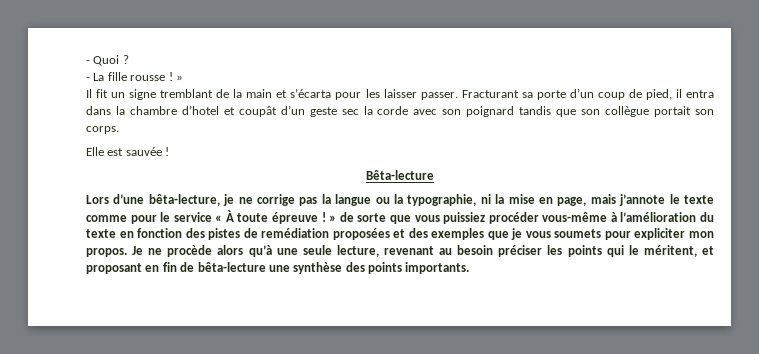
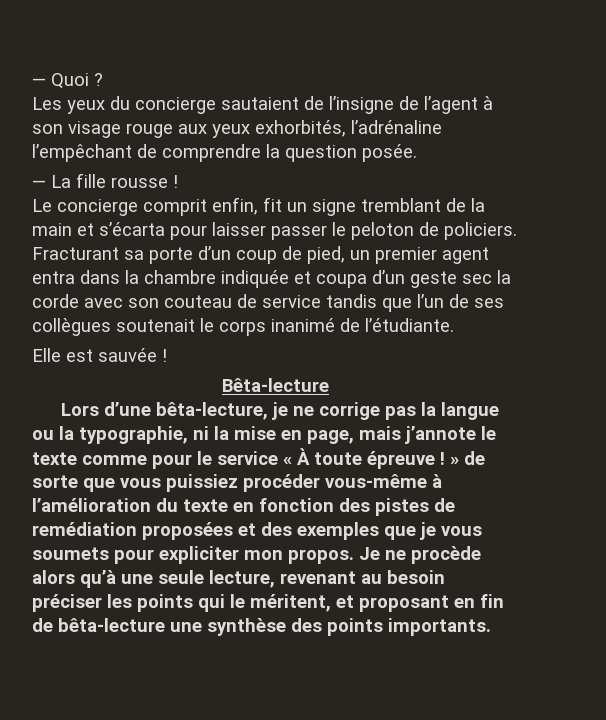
- - Quoi ?
+ — Quoi ?
- - La fille rousse ! »
- Il fit un signe tremblant de la main et s’écarta pour les laisser passer.
+ Les yeux du concierge sautaient de l’insigne de l’agent à son visage rouge aux yeux exhorbités, l’adrénaline l’empêchant de comprendre la question posée.
+ — La fille rousse !
+ Le concierge comprit enfin, fit un signe tremblant de la main et s’écarta pour laisser passer le peloton de policiers.
- Fracturant sa porte d’un coup de pied, il entra dans la chambre d’hotel et coupât d’un geste sec la corde avec son poignard tandis que son collègue portait son corps.
+ Fracturant sa porte d’un coup de pied, un premier agent entra dans la chambre indiquée et coupa d’un geste sec la corde avec son couteau de service tandis que l’un de ses collègues soutenait le corps inanimé de l’étudiante.

